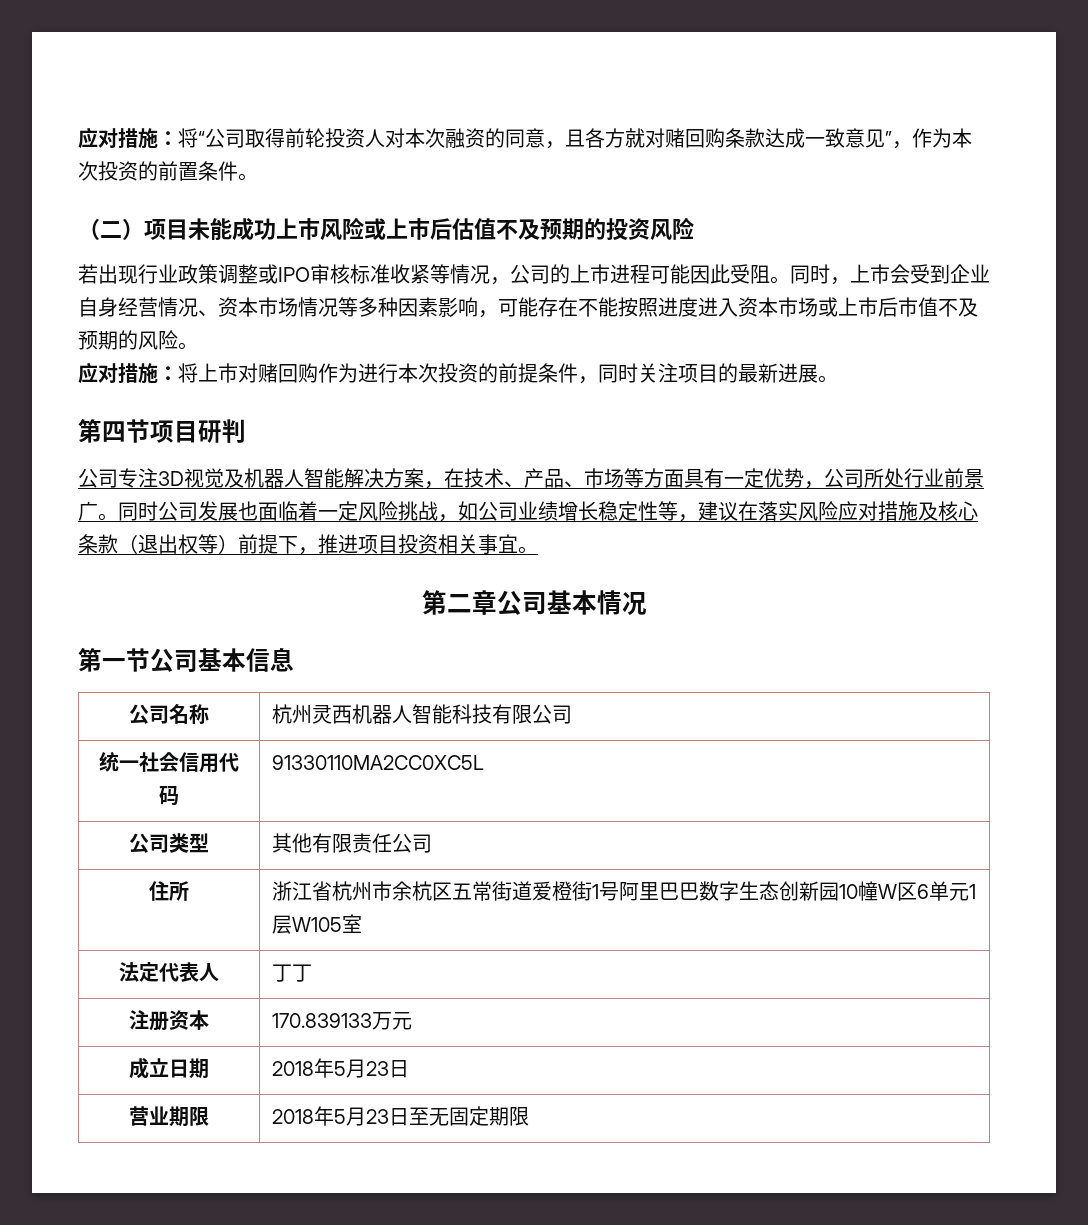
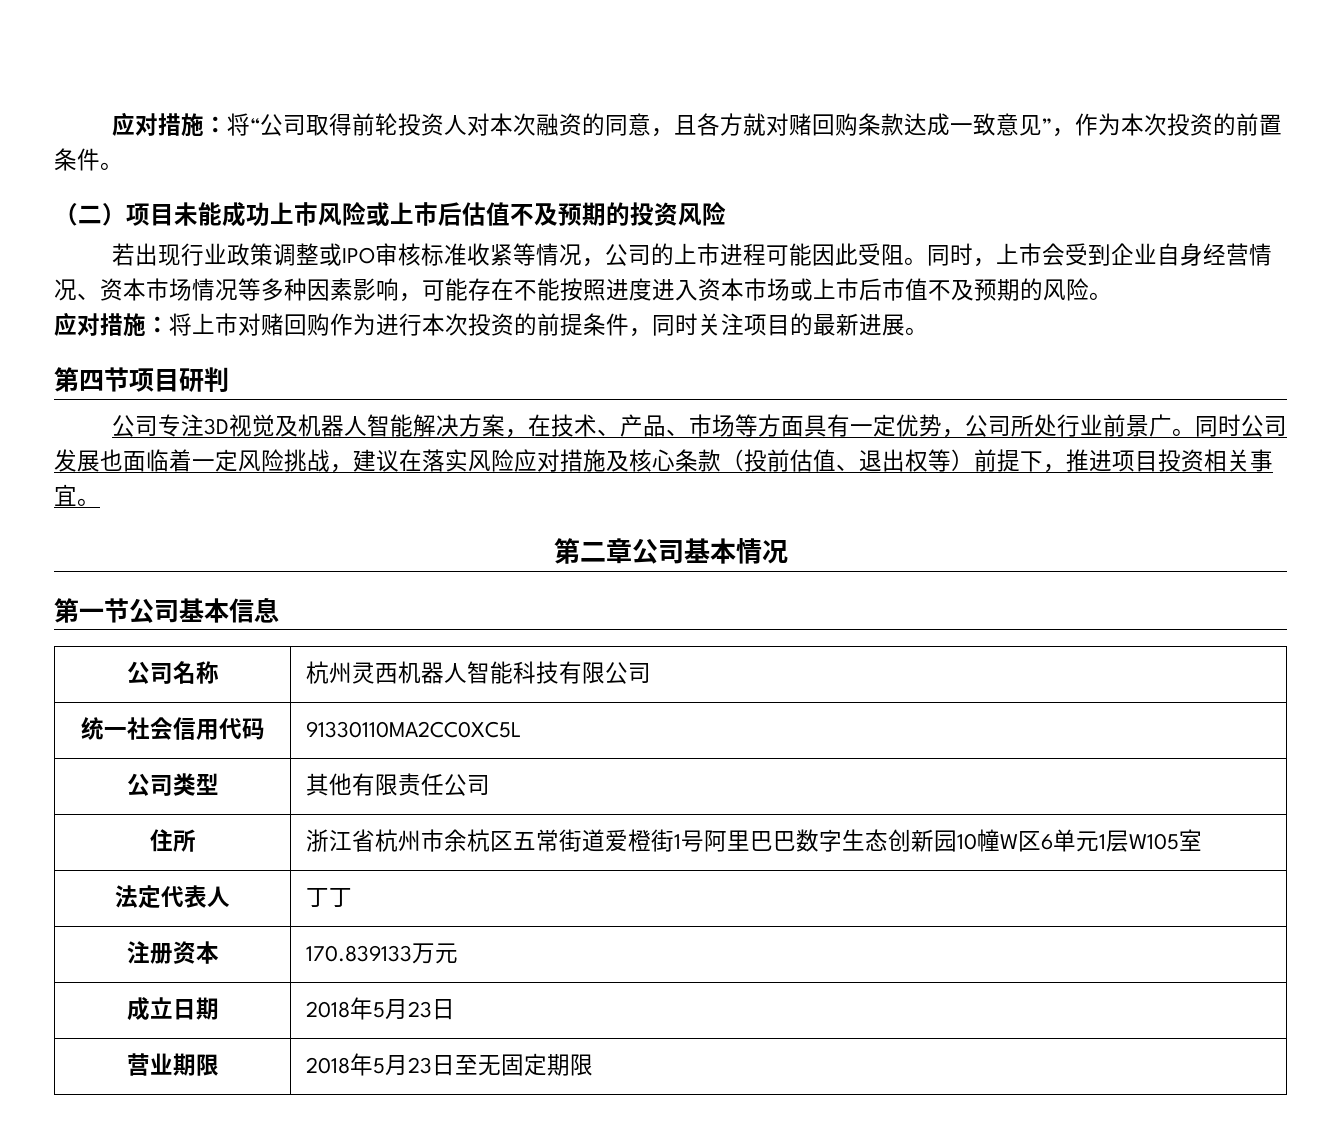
- 同时公司发展也面临着一定风险挑战，如公司业绩增长稳定性等，建议在落实风险应对措施及核心条款（退出权等）前提下，推进项目投资相关事宜。
+ 同时公司发展也面临着一定风险挑战，建议在落实风险应对措施及核心条款（投前估值、退出权等）前提下，推进项目投资相关事宜。

